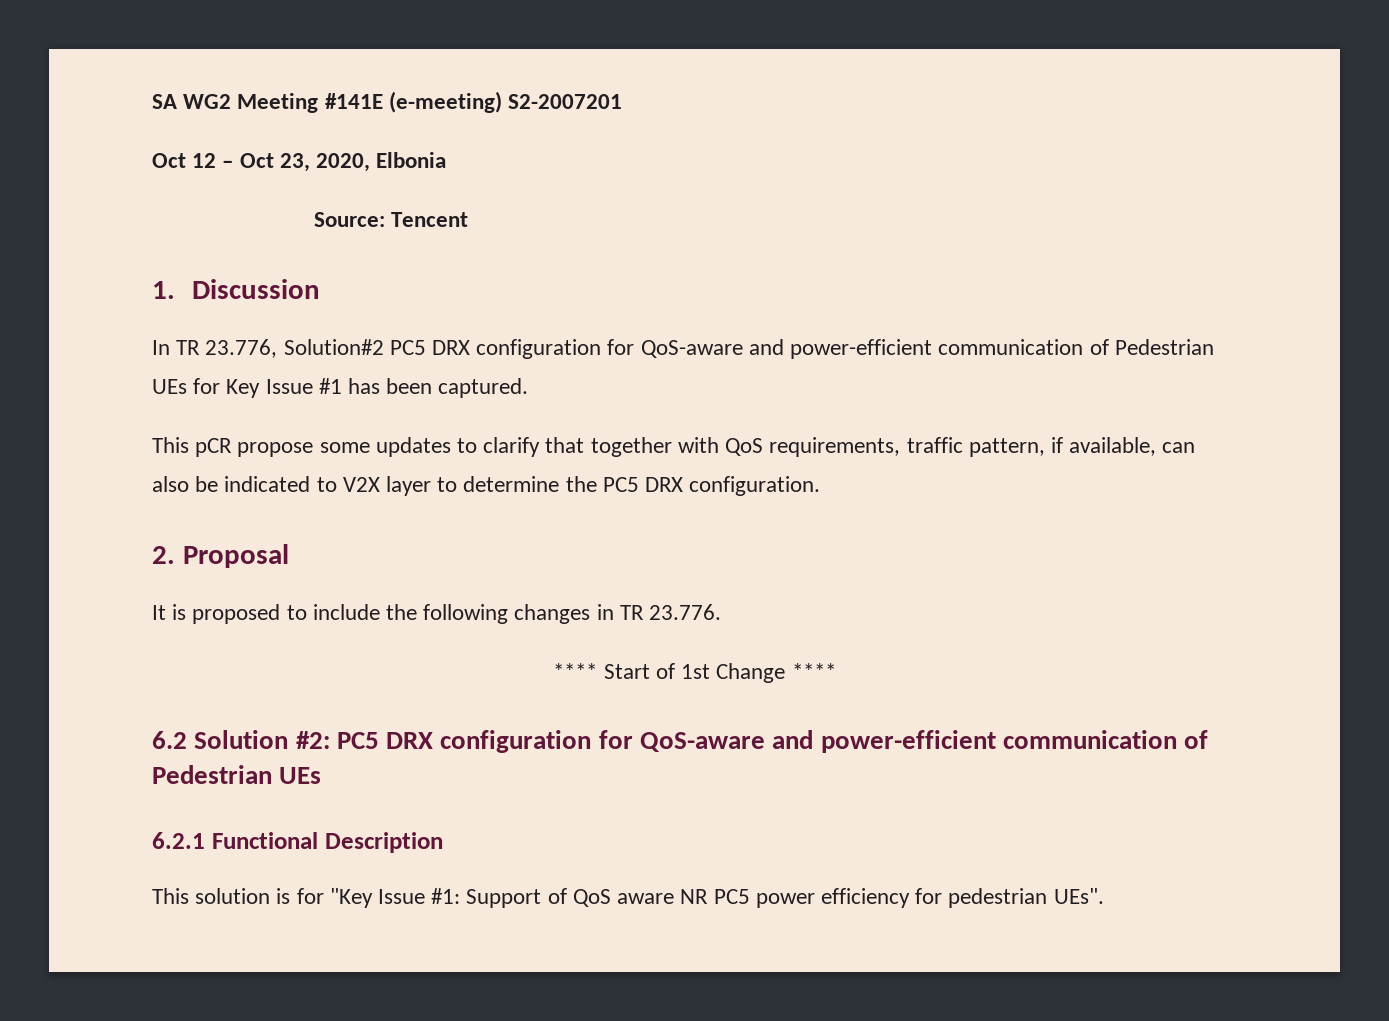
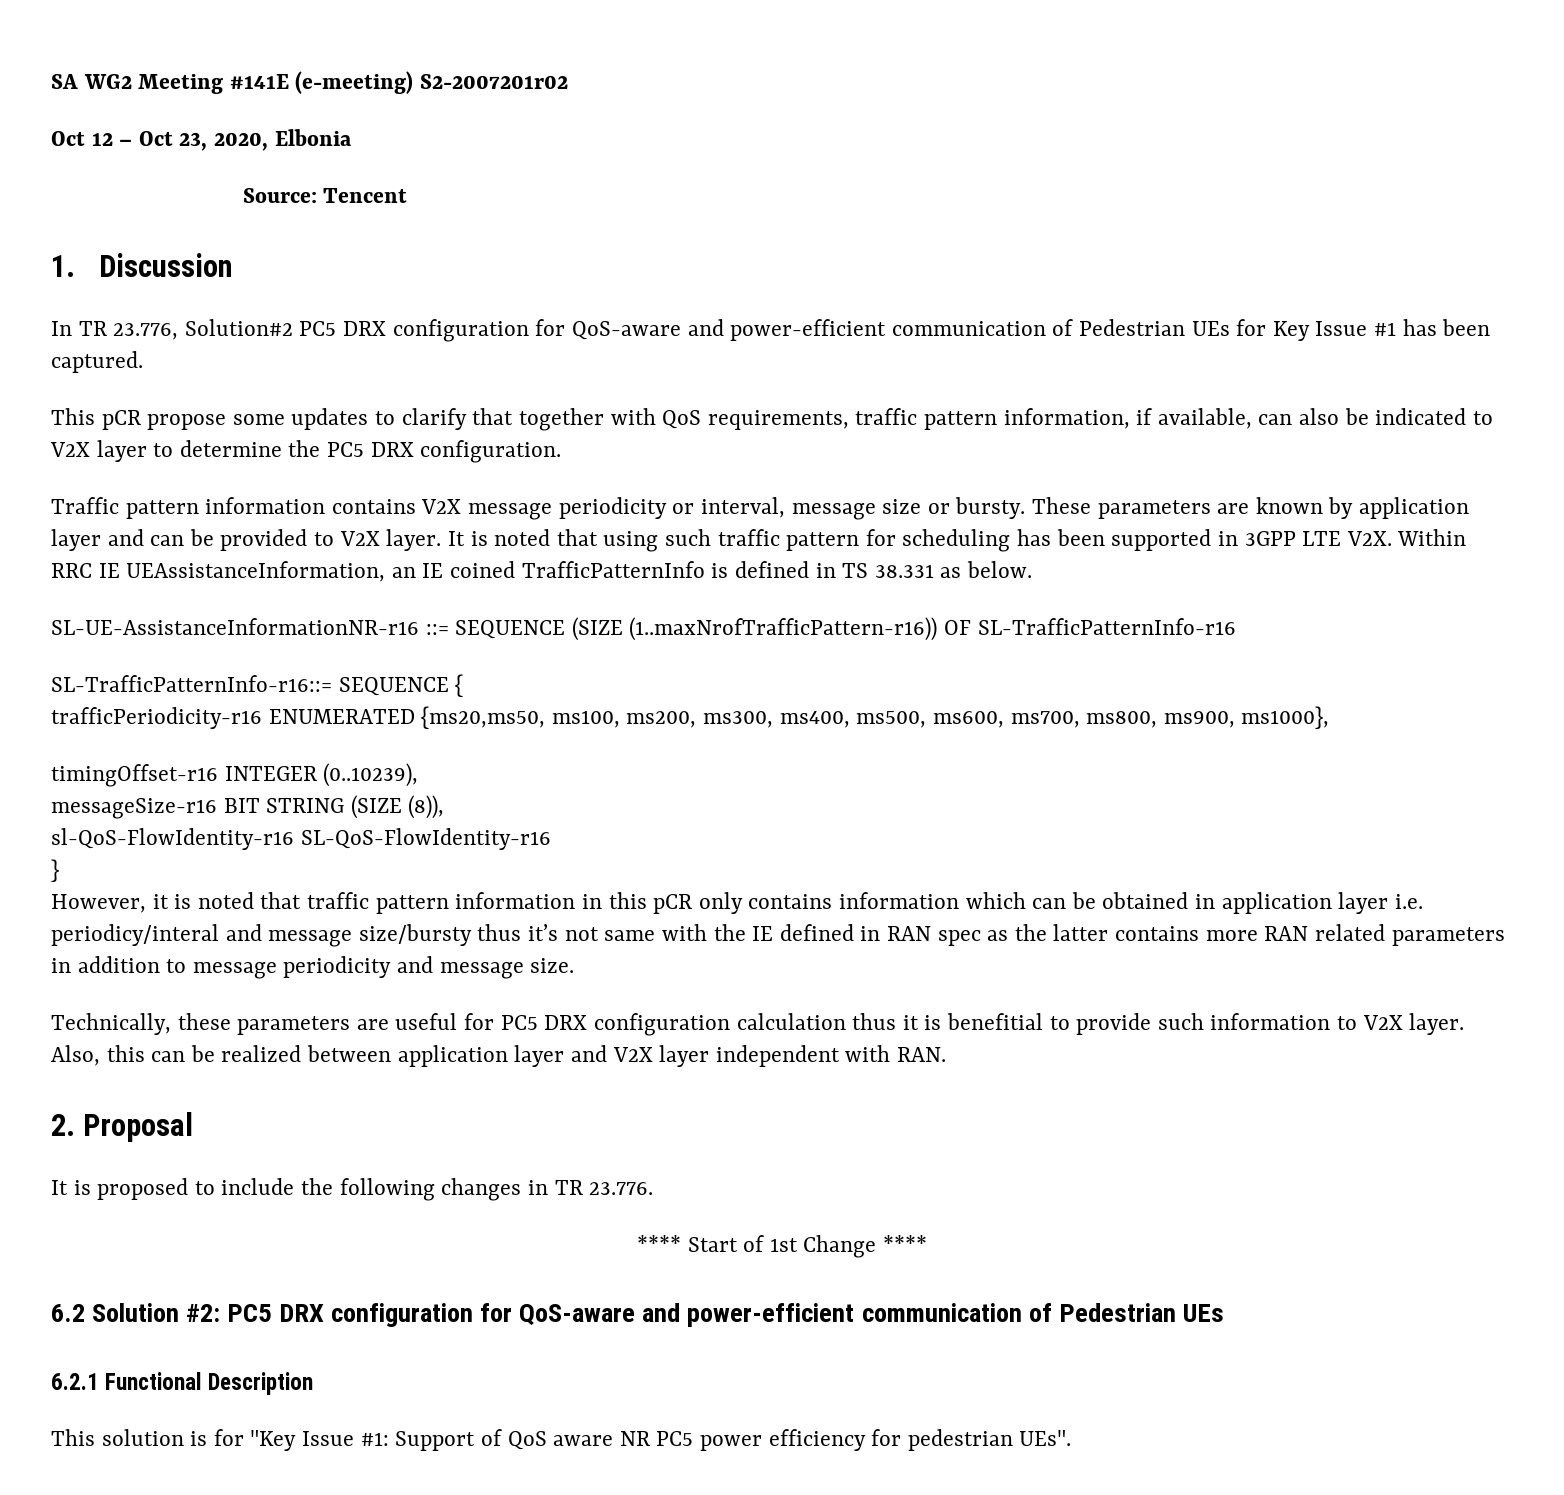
- SA WG2 Meeting #141E (e-meeting) S2-2007201
+ SA WG2 Meeting #141E (e-meeting) S2-2007201r02
- This pCR propose some updates to clarify that together with QoS requirements, traffic pattern, if available, can also be indicated to V2X layer to determine the PC5 DRX configuration.
+ This pCR propose some updates to clarify that together with QoS requirements, traffic pattern information, if available, can also be indicated to V2X layer to determine the PC5 DRX configuration.
+ Traffic pattern information contains V2X message periodicity or interval, message size or bursty. These parameters are known by application layer and can be provided to V2X layer. It is noted that using such traffic pattern for scheduling has been supported in 3GPP LTE V2X. Within RRC IE UEAssistanceInformation, an IE coined TrafficPatternInfo is defined in TS 38.331 as below.
+ SL-UE-AssistanceInformationNR-r16 ::= SEQUENCE (SIZE (1..maxNrofTrafficPattern-r16)) OF SL-TrafficPatternInfo-r16
+ SL-TrafficPatternInfo-r16::= SEQUENCE {
+ trafficPeriodicity-r16 ENUMERATED {ms20,ms50, ms100, ms200, ms300, ms400, ms500, ms600, ms700, ms800, ms900, ms1000},
+ timingOffset-r16 INTEGER (0..10239),
+ messageSize-r16 BIT STRING (SIZE (8)),
+ sl-QoS-FlowIdentity-r16 SL-QoS-FlowIdentity-r16
+ }
+ However, it is noted that traffic pattern information in this pCR only contains information which can be obtained in application layer i.e. periodicy/interal and message size/bursty thus it’s not same with the IE defined in RAN spec as the latter contains more RAN related parameters in addition to message periodicity and message size.
+ Technically, these parameters are useful for PC5 DRX configuration calculation thus it is benefitial to provide such information to V2X layer. Also, this can be realized between application layer and V2X layer independent with RAN.

